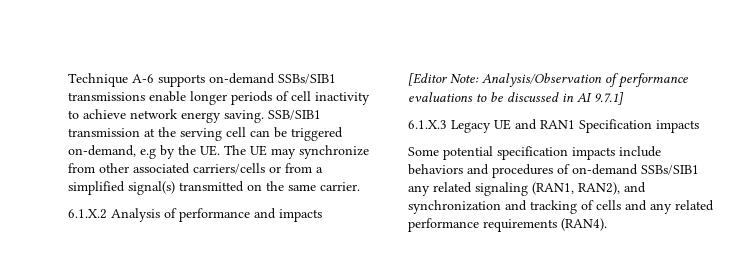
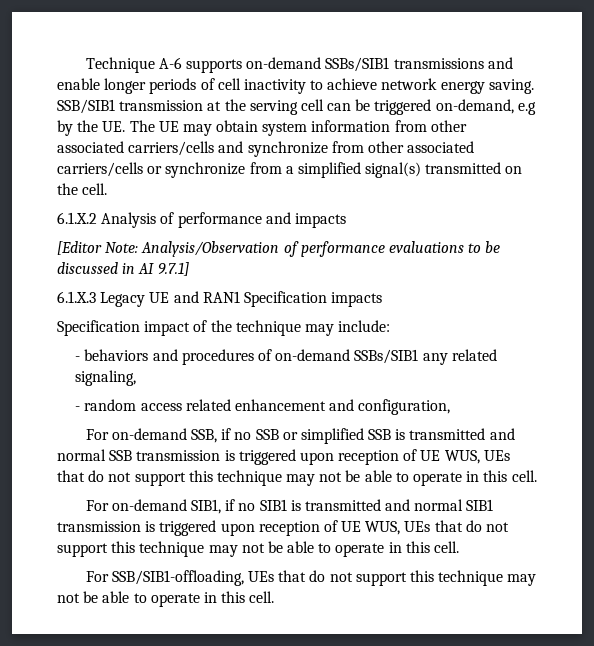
- Technique A-6 supports on-demand SSBs/SIB1 transmissions enable longer periods of cell inactivity to achieve network energy saving.
+ Technique A-6 supports on-demand SSBs/SIB1 transmissions and enable longer periods of cell inactivity to achieve network energy saving.
- SSB/SIB1 transmission at the serving cell can be triggered on-demand, e.g by the UE. The UE may synchronize from other associated carriers/cells or from a simplified signal(s) transmitted on the same carrier.
+ SSB/SIB1 transmission at the serving cell can be triggered on-demand, e.g by the UE. The UE may obtain system information from other associated carriers/cells and synchronize from other associated carriers/cells or synchronize from a simplified signal(s) transmitted on the cell.
- Some potential specification impacts include behaviors and procedures of on-demand SSBs/SIB1 any related signaling (RAN1, RAN2), and synchronization and tracking of cells and any related performance requirements (RAN4).
+ Specification impact of the technique may include:
+ - behaviors and procedures of on-demand SSBs/SIB1 any related signaling,
+ - random access related enhancement and configuration,
+ For on-demand SSB, if no SSB or simplified SSB is transmitted and normal SSB transmission is triggered upon reception of UE WUS, UEs that do not support this technique may not be able to operate in this cell.
+ For on-demand SIB1, if no SIB1 is transmitted and normal SIB1 transmission is triggered upon reception of UE WUS, UEs that do not support this technique may not be able to operate in this cell.
+ For SSB/SIB1-offloading, UEs that do not support this technique may not be able to operate in this cell.

